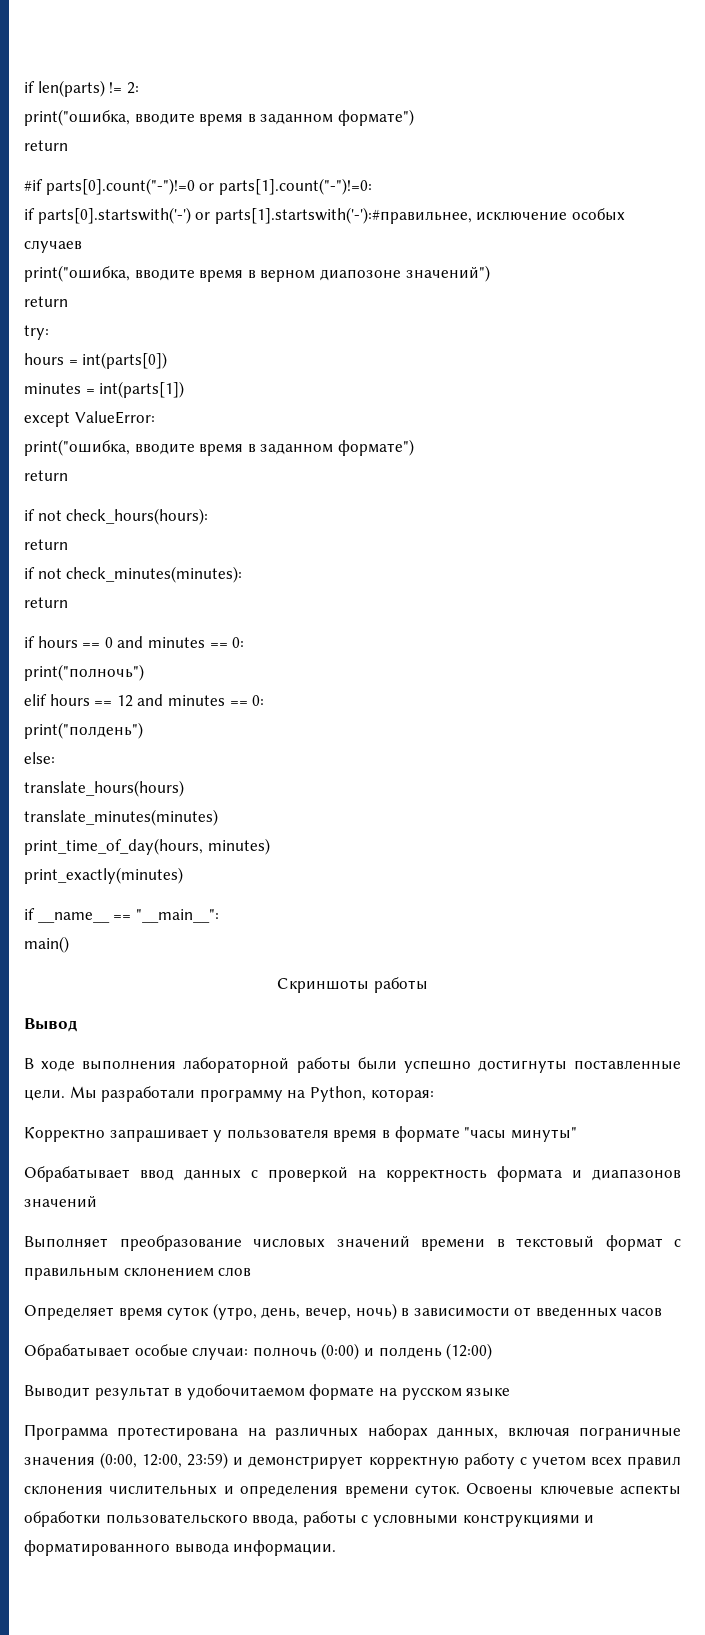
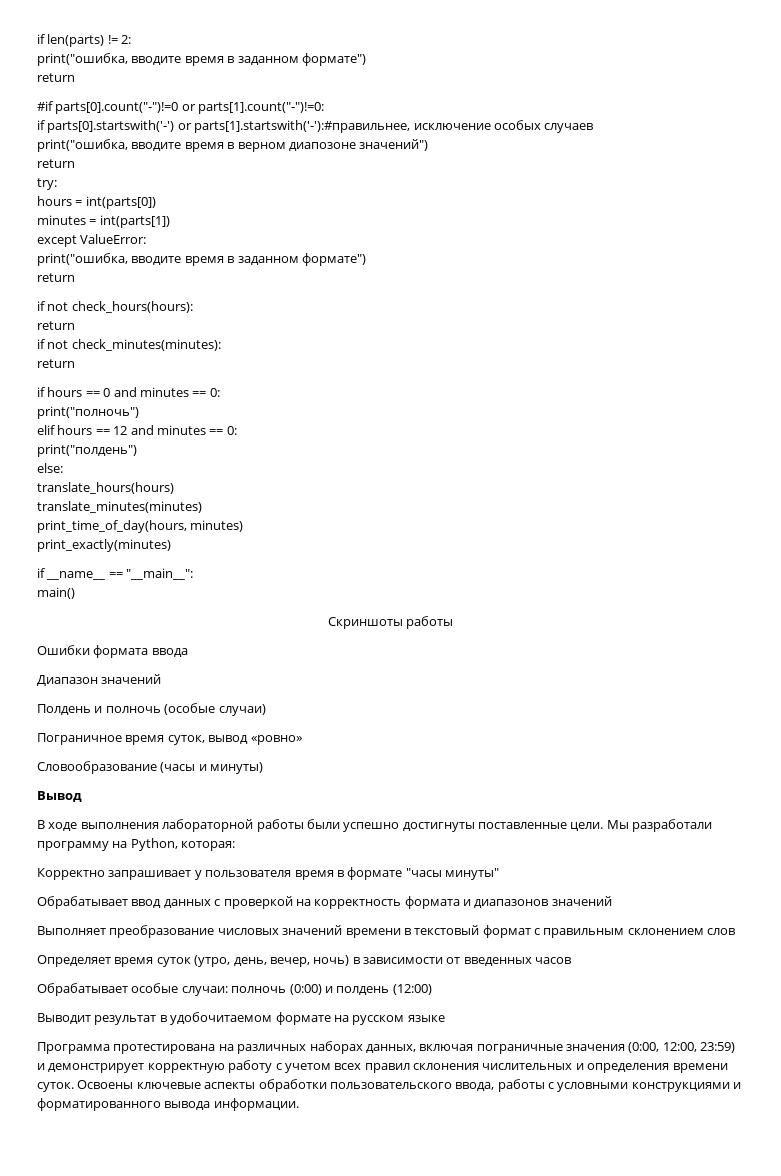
+ Ошибки формата ввода
+ Диапазон значений
+ Полдень и полночь (особые случаи)
+ Пограничное время суток, вывод «ровно»
+ Словообразование (часы и минуты)

